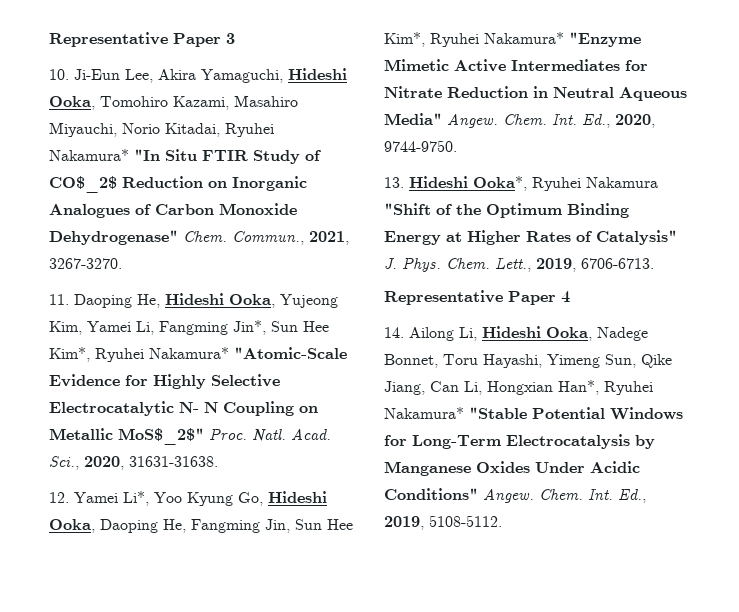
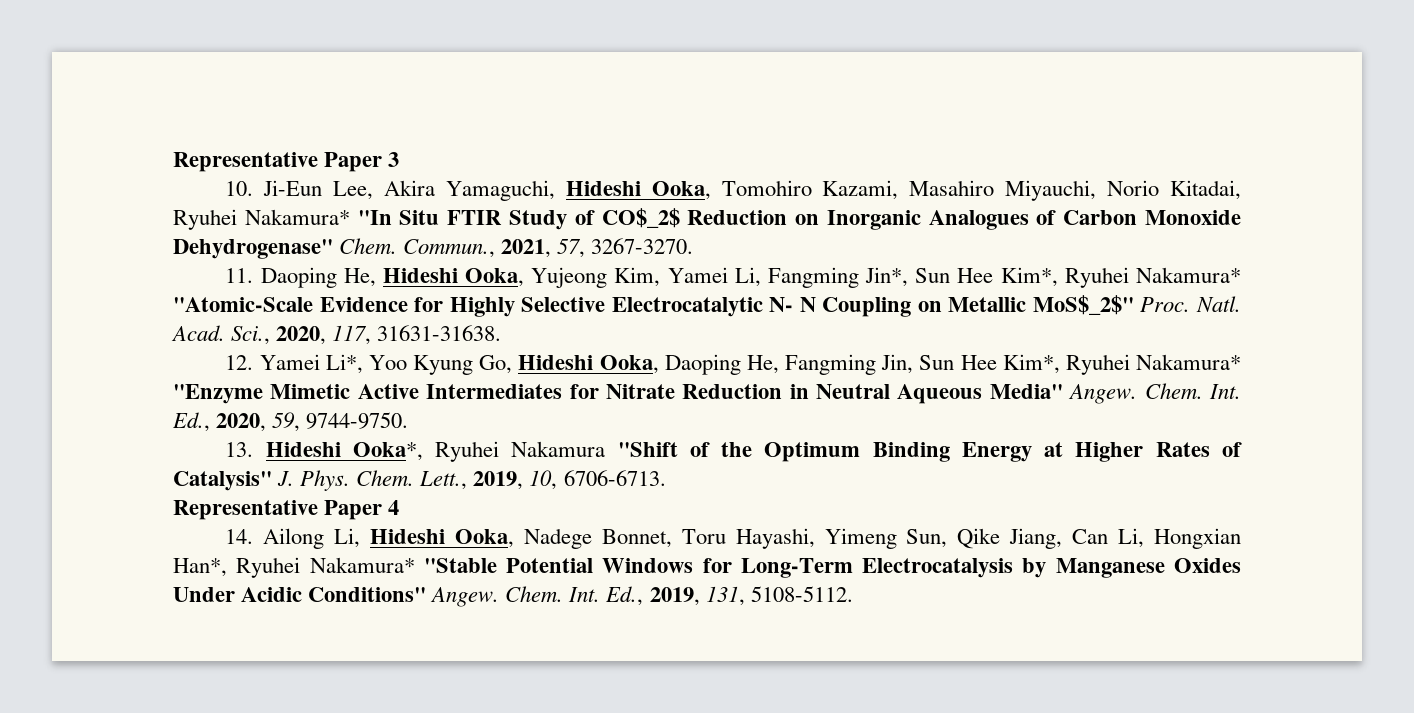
- Commun., 2021, 3267-3270.
+ Commun., 2021, 57, 3267-3270.
- Sci., 2020, 31631-31638.
+ Sci., 2020, 117, 31631-31638.
- Int. Ed., 2020, 9744-9750.
+ Int. Ed., 2020, 59, 9744-9750.
- Lett., 2019, 6706-6713.
+ Lett., 2019, 10, 6706-6713.
- Int. Ed., 2019, 5108-5112.
+ Int. Ed., 2019, 131, 5108-5112.

